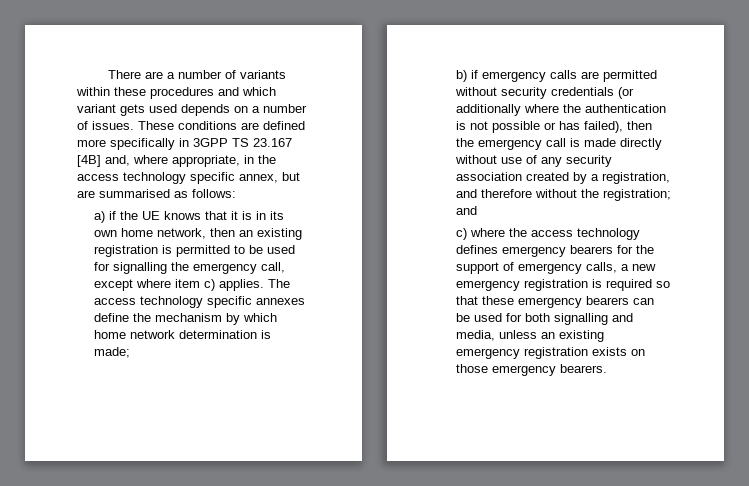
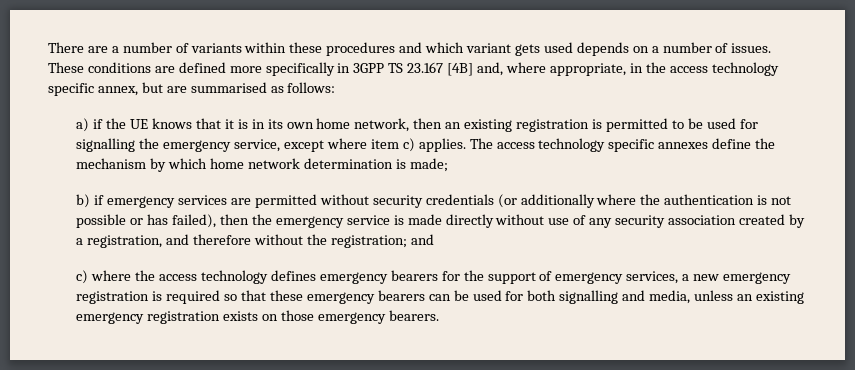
- a) if the UE knows that it is in its own home network, then an existing registration is permitted to be used for signalling the emergency call, except where item c) applies.
+ a) if the UE knows that it is in its own home network, then an existing registration is permitted to be used for signalling the emergency service, except where item c) applies.
- b) if emergency calls are permitted without security credentials (or additionally where the authentication is not possible or has failed), then the emergency call is made directly without use of any security association created by a registration, and therefore without the registration; and
+ b) if emergency services are permitted without security credentials (or additionally where the authentication is not possible or has failed), then the emergency service is made directly without use of any security association created by a registration, and therefore without the registration; and
- c) where the access technology defines emergency bearers for the support of emergency calls, a new emergency registration is required so that these emergency bearers can be used for both signalling and media, unless an existing emergency registration exists on those emergency bearers.
+ c) where the access technology defines emergency bearers for the support of emergency services, a new emergency registration is required so that these emergency bearers can be used for both signalling and media, unless an existing emergency registration exists on those emergency bearers.

